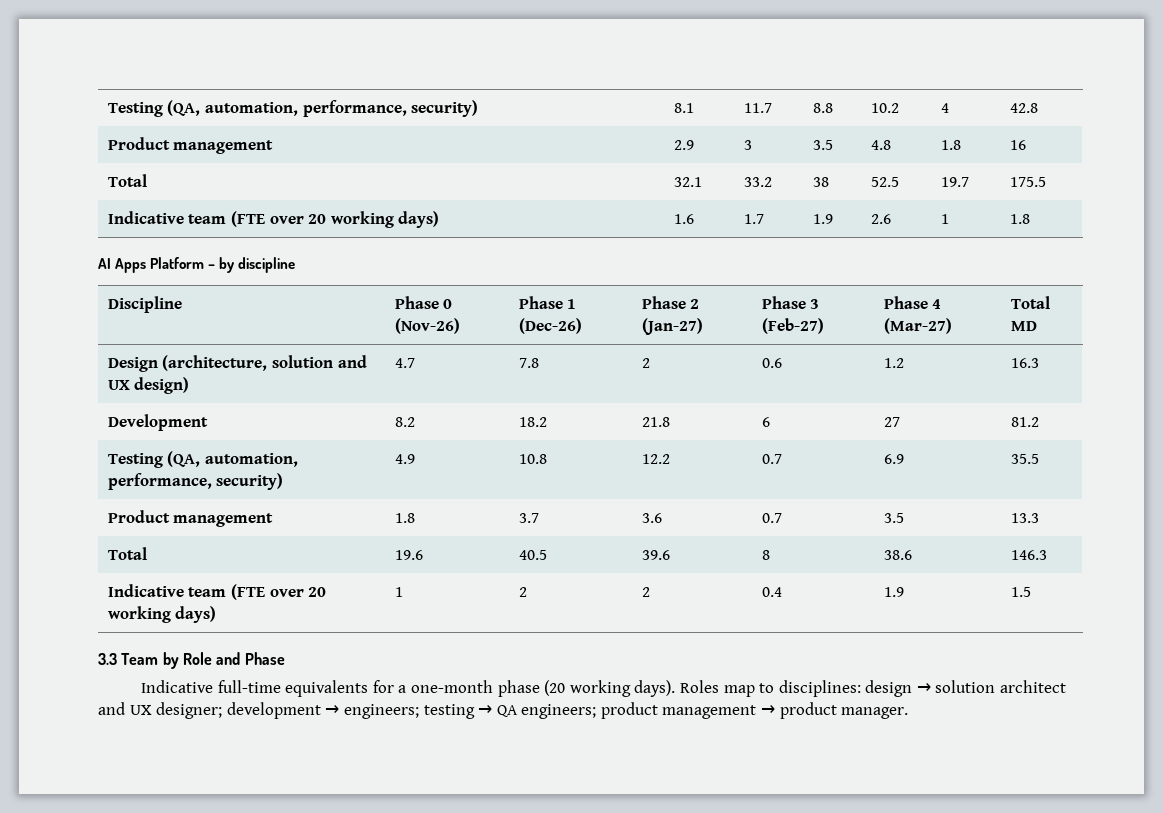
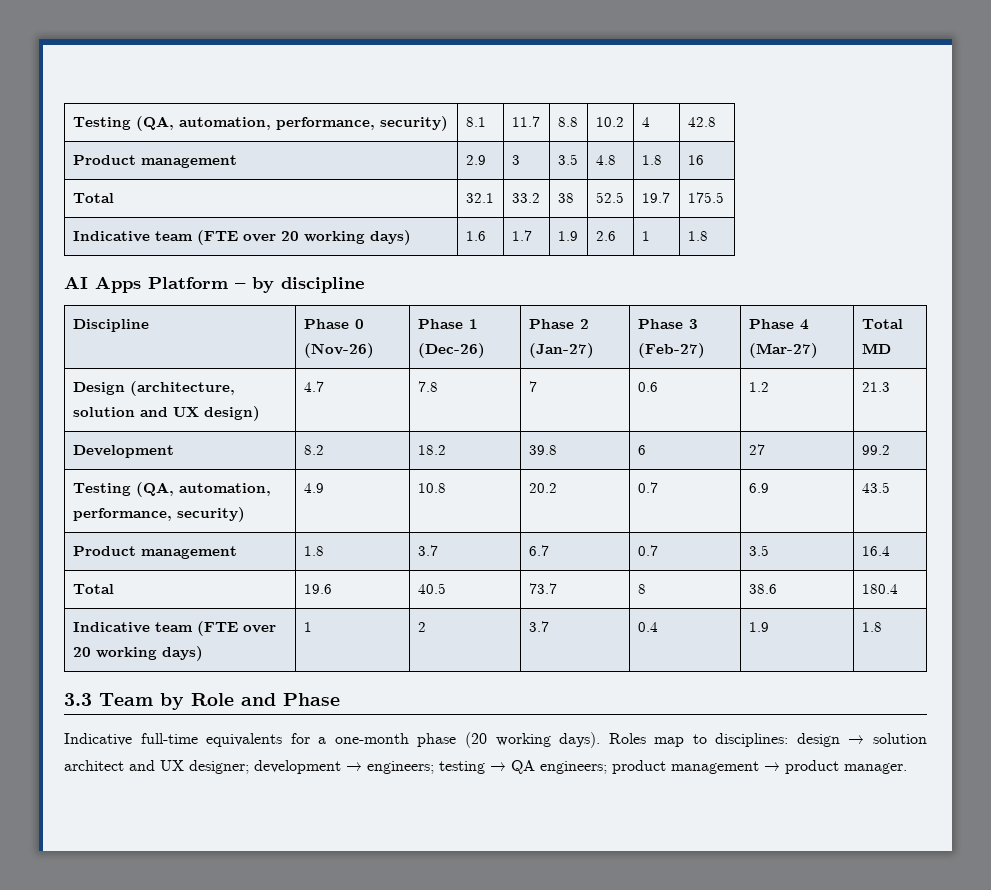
- Design (architecture, solution and UX design) | 4.7 | 7.8 | 2 | 0.6 | 1.2 | 16.3
+ Design (architecture, solution and UX design) | 4.7 | 7.8 | 7 | 0.6 | 1.2 | 21.3
- Development | 8.2 | 18.2 | 21.8 | 6 | 27 | 81.2
+ Development | 8.2 | 18.2 | 39.8 | 6 | 27 | 99.2
- Testing (QA, automation, performance, security) | 4.9 | 10.8 | 12.2 | 0.7 | 6.9 | 35.5
+ Testing (QA, automation, performance, security) | 4.9 | 10.8 | 20.2 | 0.7 | 6.9 | 43.5
- Product management | 1.8 | 3.7 | 3.6 | 0.7 | 3.5 | 13.3
+ Product management | 1.8 | 3.7 | 6.7 | 0.7 | 3.5 | 16.4
- Total | 19.6 | 40.5 | 39.6 | 8 | 38.6 | 146.3
+ Total | 19.6 | 40.5 | 73.7 | 8 | 38.6 | 180.4
- Indicative team (FTE over 20 working days) | 1 | 2 | 2 | 0.4 | 1.9 | 1.5
+ Indicative team (FTE over 20 working days) | 1 | 2 | 3.7 | 0.4 | 1.9 | 1.8

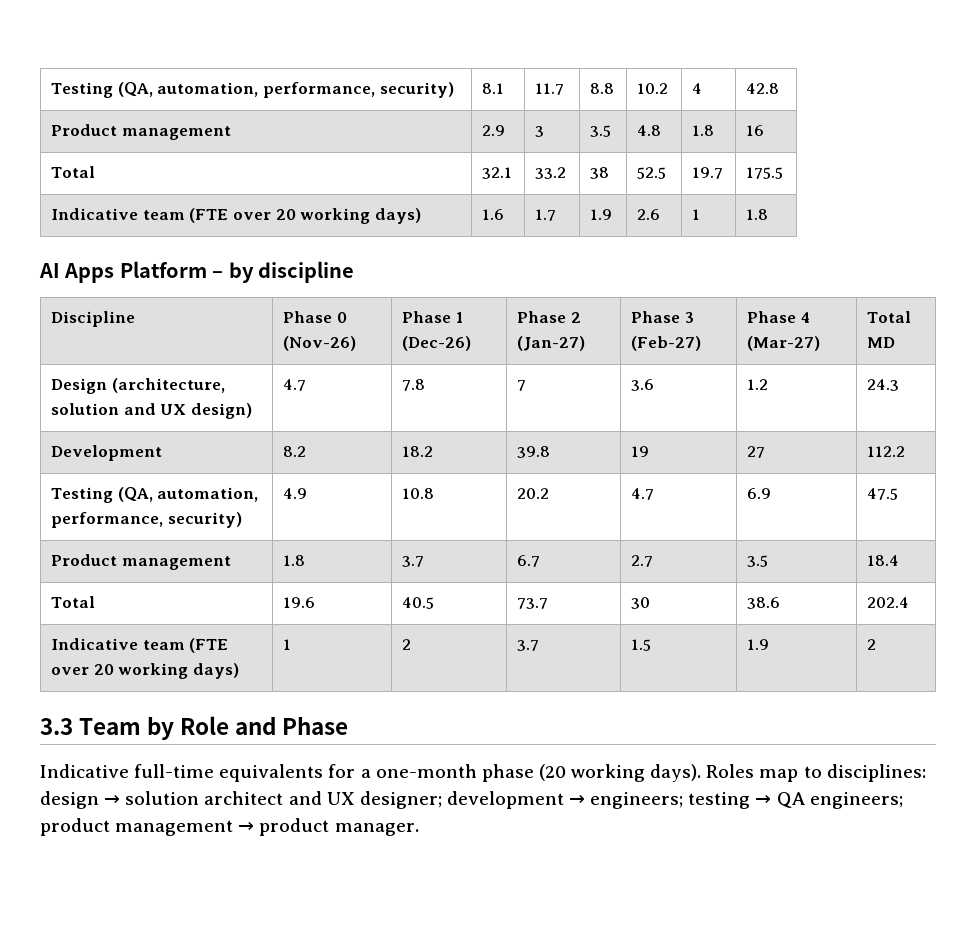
- Design (architecture, solution and UX design) | 4.7 | 7.8 | 7 | 0.6 | 1.2 | 21.3
+ Design (architecture, solution and UX design) | 4.7 | 7.8 | 7 | 3.6 | 1.2 | 24.3
- Development | 8.2 | 18.2 | 39.8 | 6 | 27 | 99.2
+ Development | 8.2 | 18.2 | 39.8 | 19 | 27 | 112.2
- Testing (QA, automation, performance, security) | 4.9 | 10.8 | 20.2 | 0.7 | 6.9 | 43.5
+ Testing (QA, automation, performance, security) | 4.9 | 10.8 | 20.2 | 4.7 | 6.9 | 47.5
- Product management | 1.8 | 3.7 | 6.7 | 0.7 | 3.5 | 16.4
+ Product management | 1.8 | 3.7 | 6.7 | 2.7 | 3.5 | 18.4
- Total | 19.6 | 40.5 | 73.7 | 8 | 38.6 | 180.4
+ Total | 19.6 | 40.5 | 73.7 | 30 | 38.6 | 202.4
- Indicative team (FTE over 20 working days) | 1 | 2 | 3.7 | 0.4 | 1.9 | 1.8
+ Indicative team (FTE over 20 working days) | 1 | 2 | 3.7 | 1.5 | 1.9 | 2

